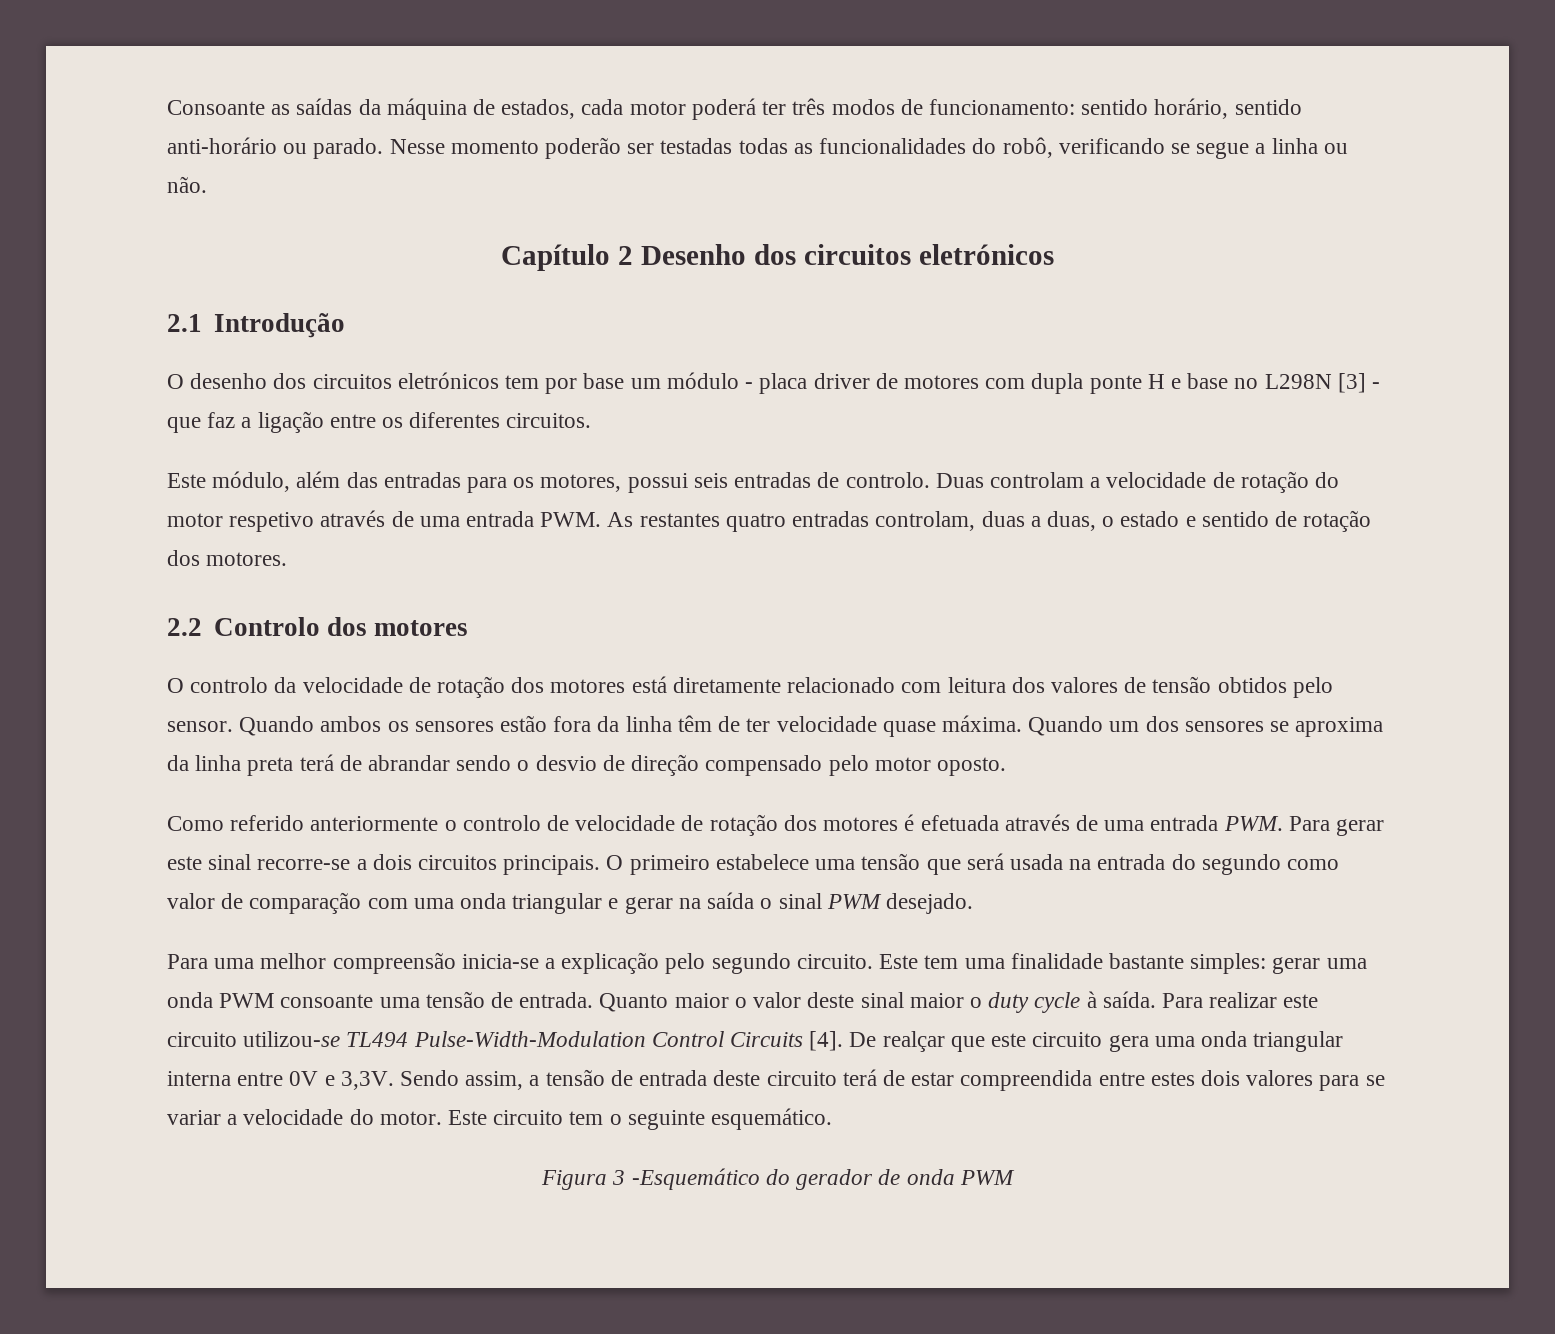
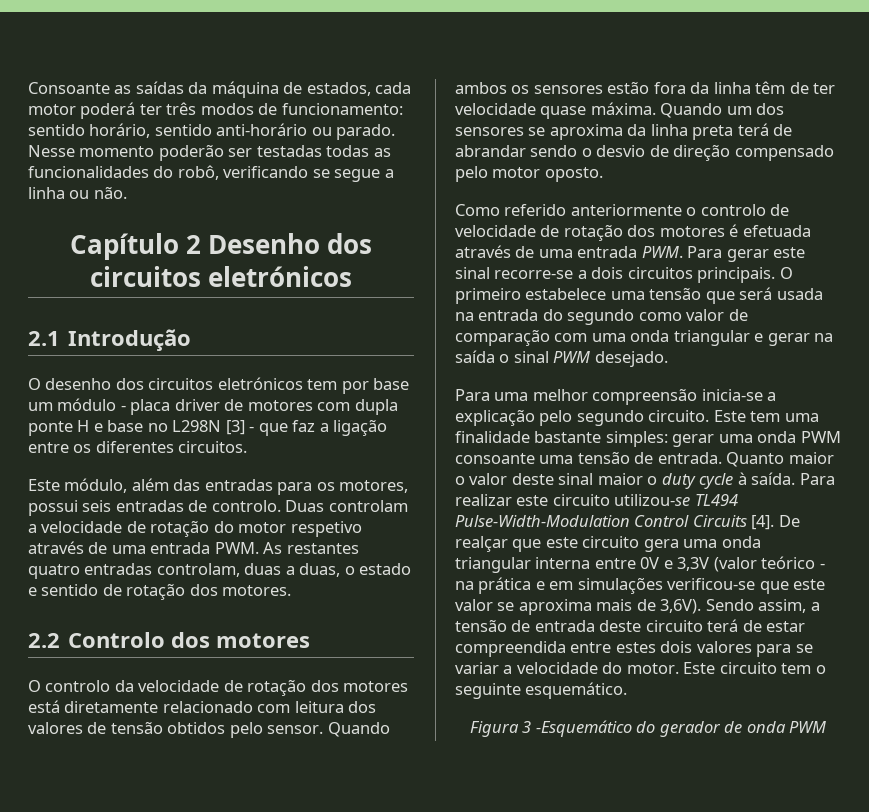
- De realçar que este circuito gera uma onda triangular interna entre 0V e 3,3V.
+ De realçar que este circuito gera uma onda triangular interna entre 0V e 3,3V (valor teórico - na prática e em simulações verificou-se que este valor se aproxima mais de 3,6V).

